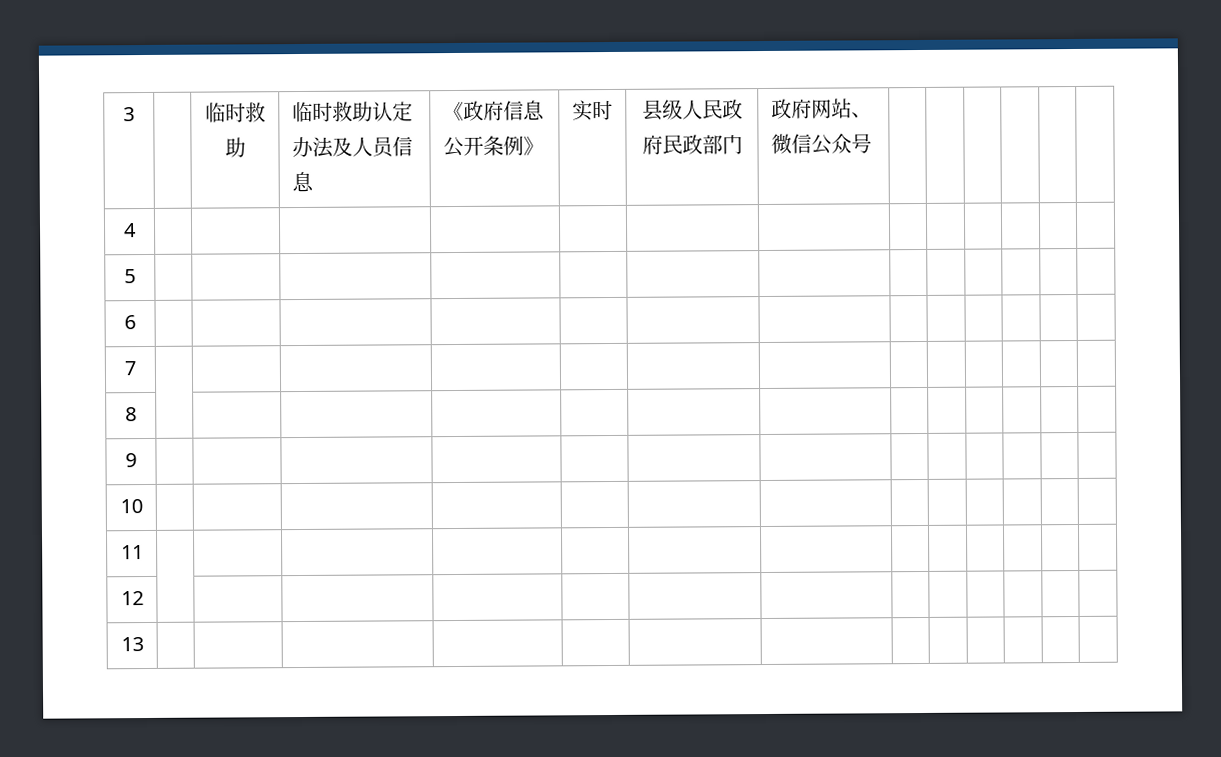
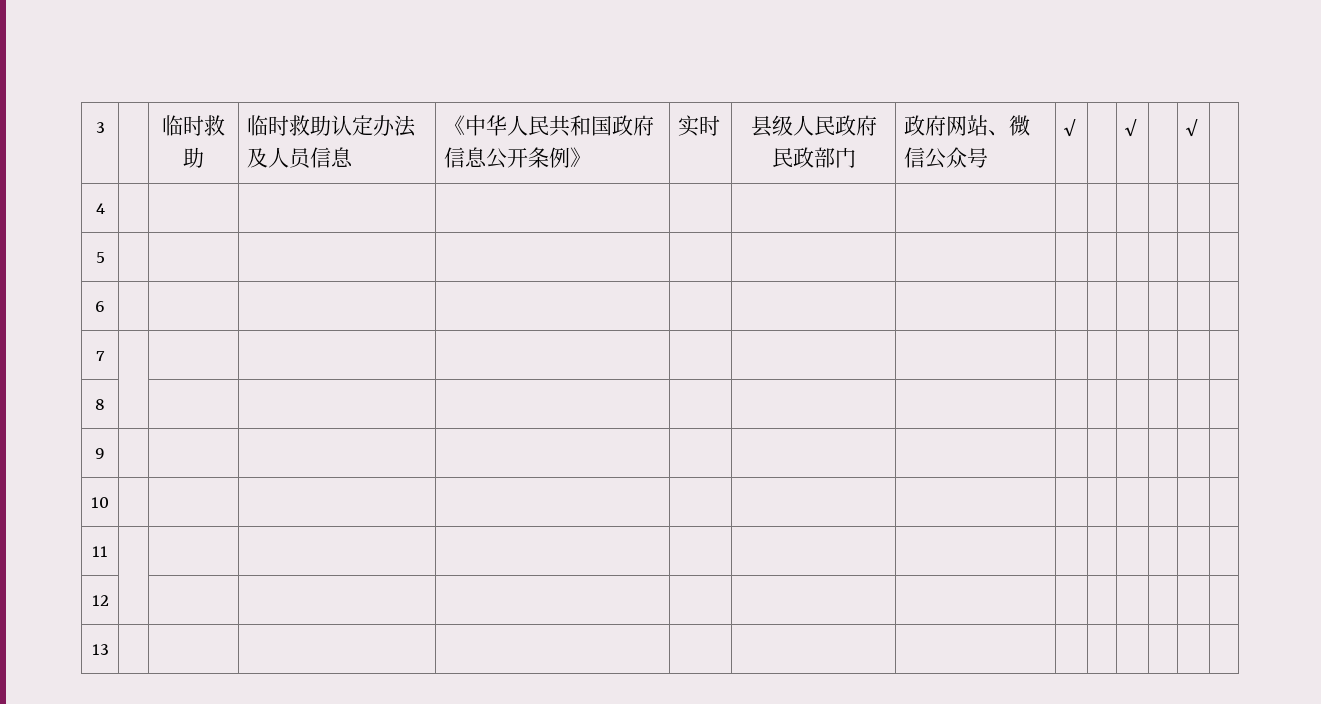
- 3 | | 临时救助 | 临时救助认定办法及人员信息 | 《政府信息公开条例》 | 实时 | 县级人民政府民政部门 | 政府网站、微信公众号 | | | | | |
+ 3 | | 临时救助 | 临时救助认定办法及人员信息 | 《中华人民共和国政府信息公开条例》 | 实时 | 县级人民政府民政部门 | 政府网站、微信公众号 | √ | | √ | | √ |

